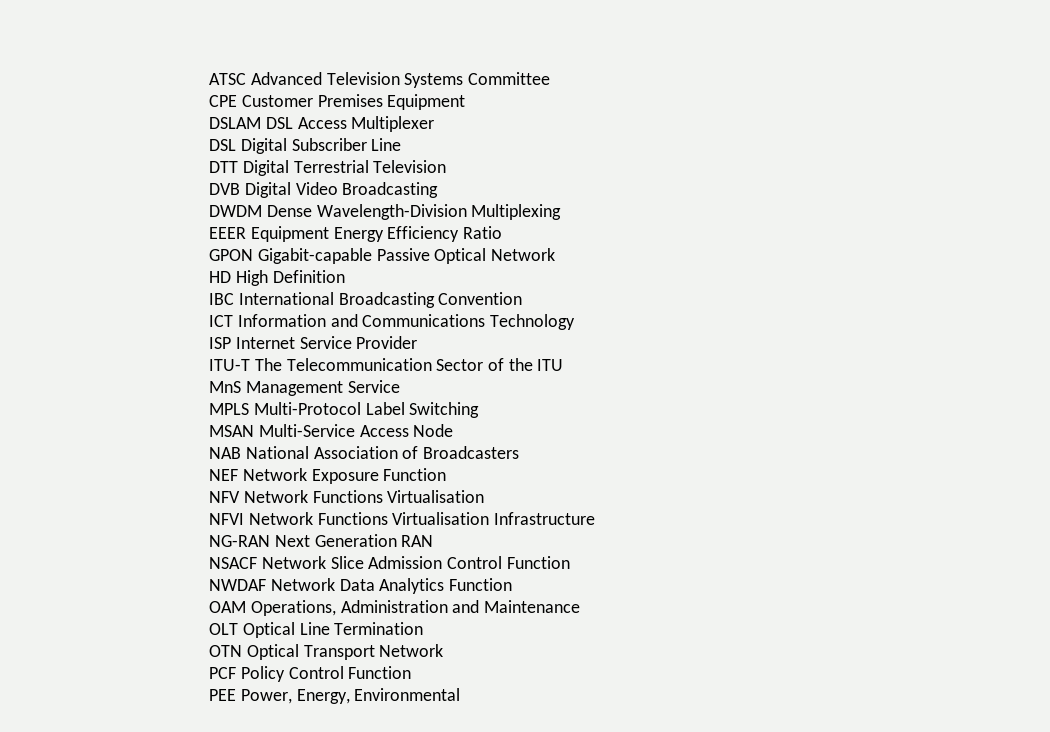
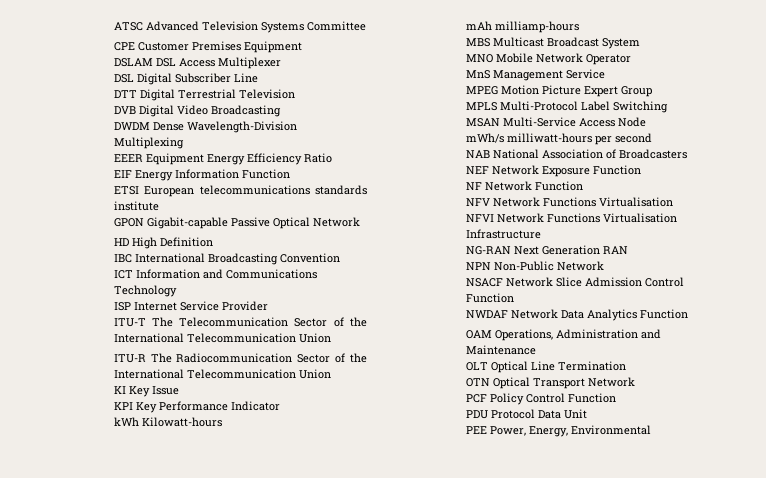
+ EIF Energy Information Function
+ ETSI European telecommunications standards institute
- ITU-T The Telecommunication Sector of the ITU
+ ITU-T The Telecommunication Sector of the International Telecommunication Union
+ ITU-R The Radiocommunication Sector of the International Telecommunication Union
+ KI Key Issue
+ KPI Key Performance Indicator
+ kWh Kilowatt-hours
+ mAh milliamp-hours
+ MBS Multicast Broadcast System
+ MNO Mobile Network Operator
  MnS Management Service
+ MPEG Motion Picture Expert Group
+ mWh/s milliwatt-hours per second
+ NF Network Function
+ NPN Non-Public Network
+ PDU Protocol Data Unit

